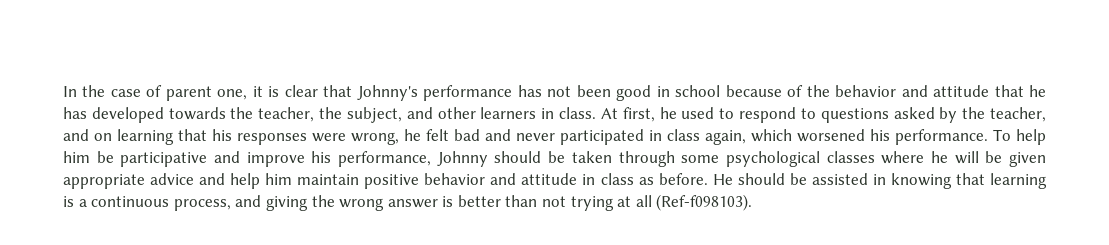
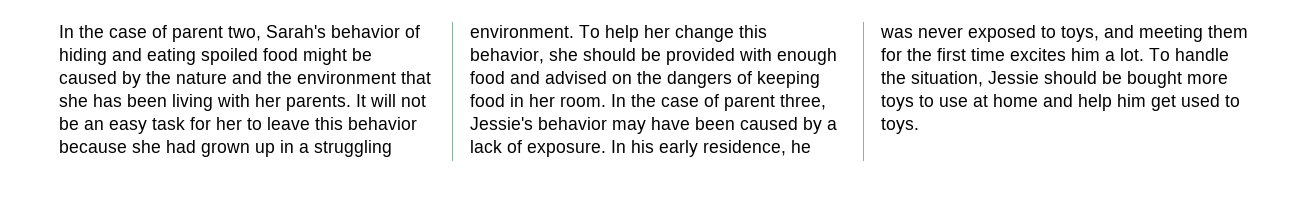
- In the case of parent one, it is clear that Johnny's performance has not been good in school because of the behavior and attitude that he has developed towards the teacher, the subject, and other learners in class. At first, he used to respond to questions asked by the teacher, and on learning that his responses were wrong, he felt bad and never participated in class again, which worsened his performance. To help him be participative and improve his performance, Johnny should be taken through some psychological classes where he will be given appropriate advice and help him maintain positive behavior and attitude in class as before. He should be assisted in knowing that learning is a continuous process, and giving the wrong answer is better than not trying at all (Ref-f098103).
+ In the case of parent two, Sarah's behavior of hiding and eating spoiled food might be caused by the nature and the environment that she has been living with her parents. It will not be an easy task for her to leave this behavior because she had grown up in a struggling environment. To help her change this behavior, she should be provided with enough food and advised on the dangers of keeping food in her room. In the case of parent three, Jessie's behavior may have been caused by a lack of exposure. In his early residence, he was never exposed to toys, and meeting them for the first time excites him a lot. To handle the situation, Jessie should be bought more toys to use at home and help him get used to toys.

